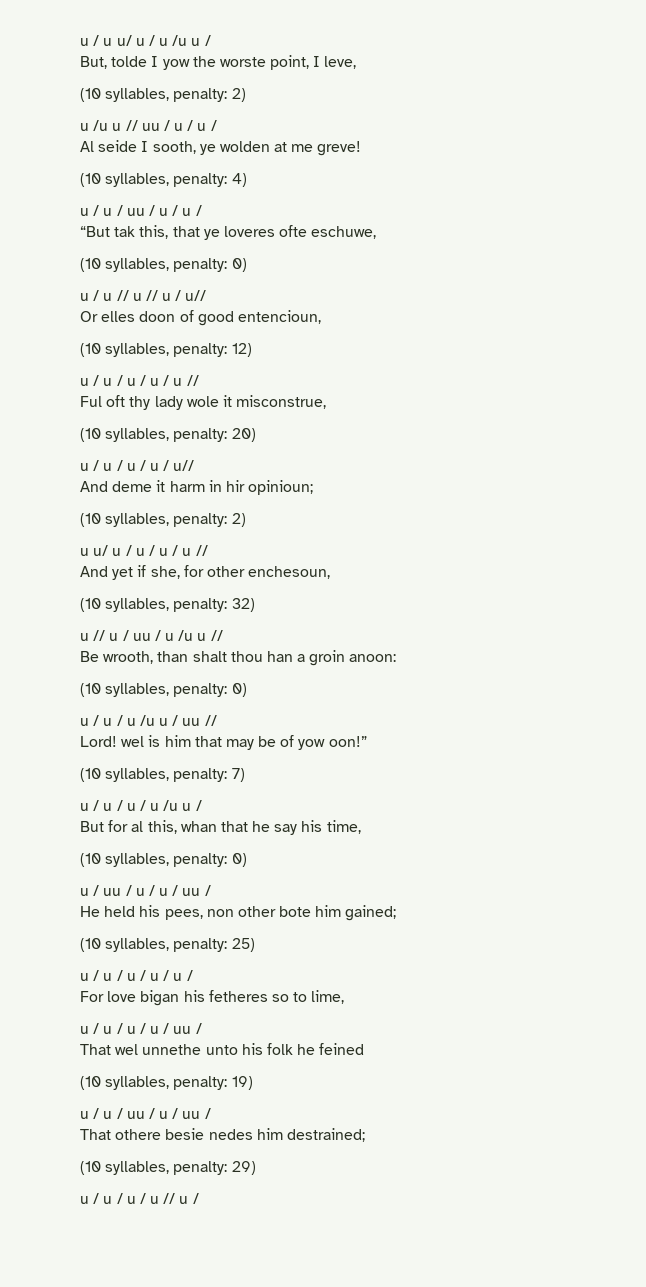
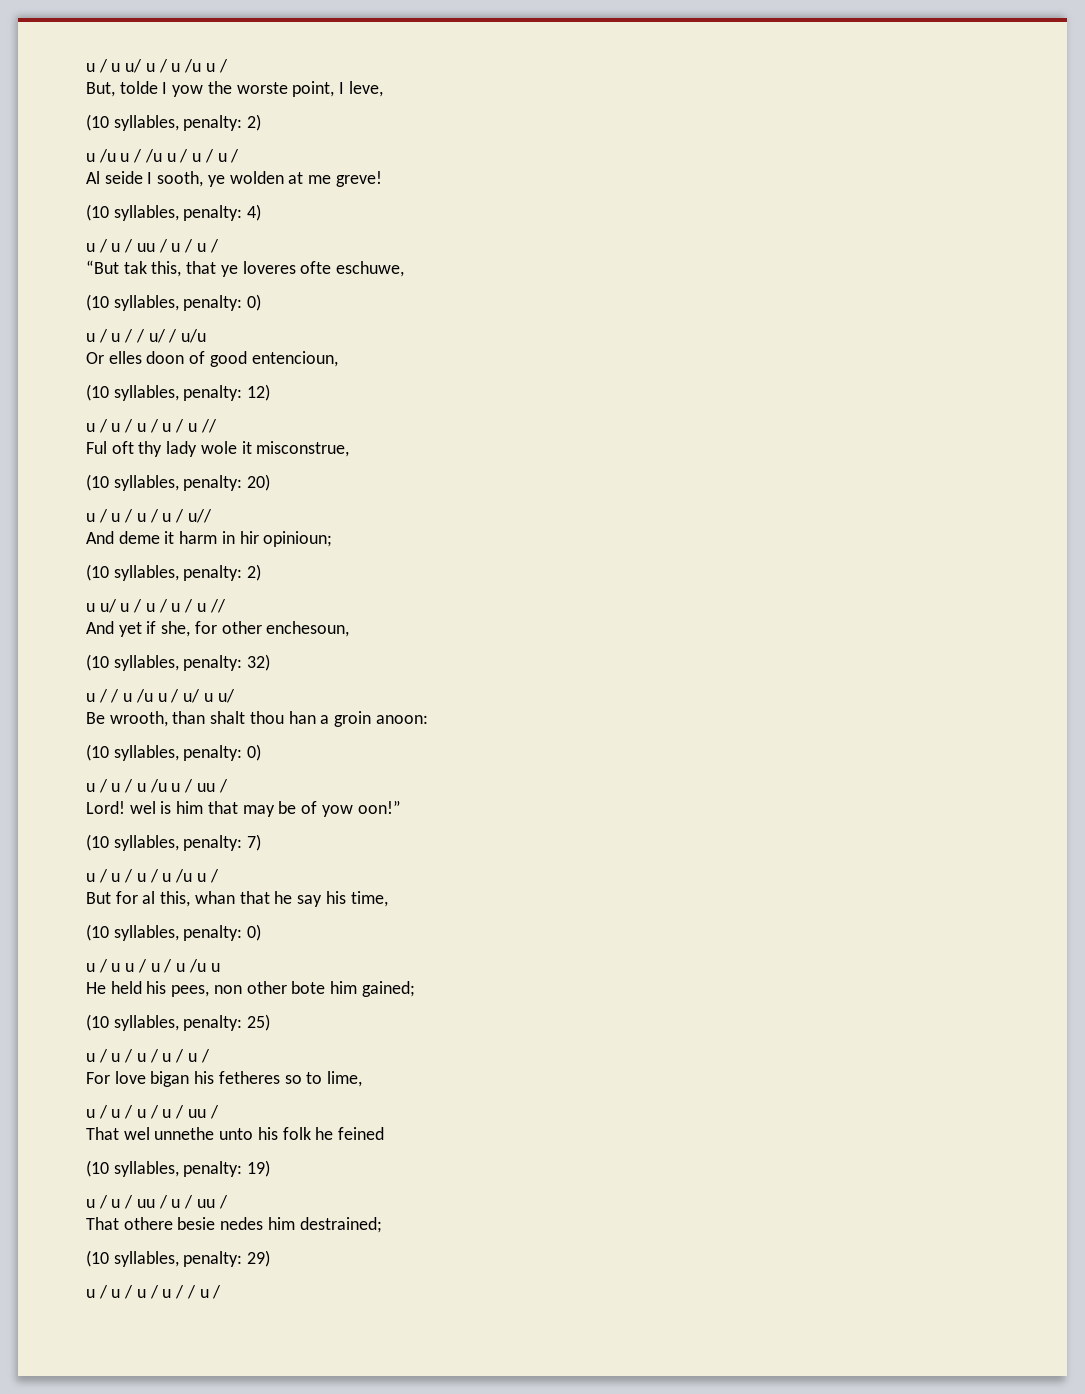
- u /u u // uu / u / u /
+ u /u u / /u u / u / u /
- u / u // u // u / u//
+ u / u / / u/ / u/u
- u // u / uu / u /u u //
+ u / / u /u u / u/ u u/
- u / u / u /u u / uu //
+ u / u / u /u u / uu /
- u / uu / u / u / uu /
+ u / u u / u / u /u u
- u / u / u / u // u /
+ u / u / u / u / / u /

